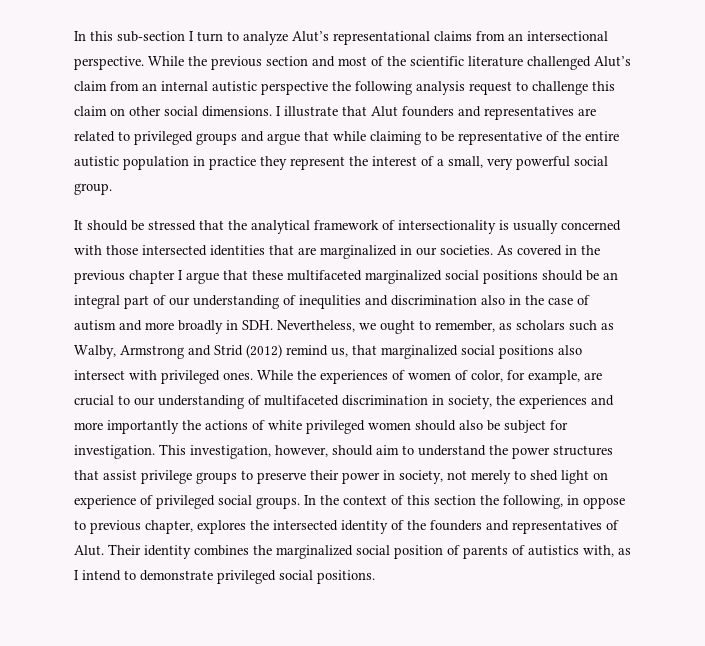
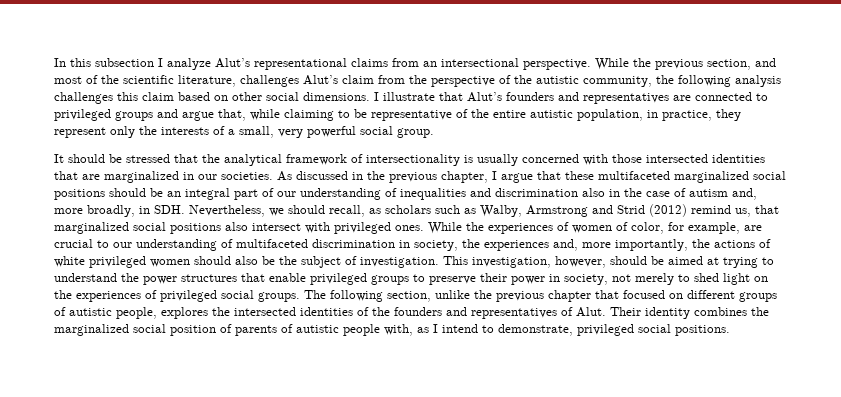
- In this sub-section I turn to analyze Alut’s representational claims from an intersectional perspective.
+ In this subsection I analyze Alut’s representational claims from an intersectional perspective.
- While the previous section and most of the scientific literature challenged Alut’s claim from an internal autistic perspective the following analysis request to challenge this claim on other social dimensions.
+ While the previous section, and most of the scientific literature, challenges Alut’s claim from the perspective of the autistic community, the following analysis challenges this claim based on other social dimensions.
- I illustrate that Alut founders and representatives are related to privileged groups and argue that while claiming to be representative of the entire autistic population in practice they represent the interest of a small, very powerful social group.
+ I illustrate that Alut’s founders and representatives are connected to privileged groups and argue that, while claiming to be representative of the entire autistic population, in practice, they represent only the interests of a small, very powerful social group.
- As covered in the previous chapter I argue that these multifaceted marginalized social positions should be an integral part of our understanding of inequlities and discrimination also in the case of autism and more broadly in SDH. Nevertheless, we ought to remember, as scholars such as Walby, Armstrong and Strid (2012) remind us, that marginalized social positions also intersect with privileged ones.
+ As discussed in the previous chapter, I argue that these multifaceted marginalized social positions should be an integral part of our understanding of inequalities and discrimination also in the case of autism and, more broadly, in SDH. Nevertheless, we should recall, as scholars such as Walby, Armstrong and Strid (2012) remind us, that marginalized social positions also intersect with privileged ones.
- While the experiences of women of color, for example, are crucial to our understanding of multifaceted discrimination in society, the experiences and more importantly the actions of white privileged women should also be subject for investigation.
+ While the experiences of women of color, for example, are crucial to our understanding of multifaceted discrimination in society, the experiences and, more importantly, the actions of white privileged women should also be the subject of investigation.
- This investigation, however, should aim to understand the power structures that assist privilege groups to preserve their power in society, not merely to shed light on experience of privileged social groups.
+ This investigation, however, should be aimed at trying to understand the power structures that enable privileged groups to preserve their power in society, not merely to shed light on the experiences of privileged social groups.
- In the context of this section the following, in oppose to previous chapter, explores the intersected identity of the founders and representatives of Alut.
+ The following section, unlike the previous chapter that focused on different groups of autistic people, explores the intersected identities of the founders and representatives of Alut.
- Their identity combines the marginalized social position of parents of autistics with, as I intend to demonstrate privileged social positions.
+ Their identity combines the marginalized social position of parents of autistic people with, as I intend to demonstrate, privileged social positions.

